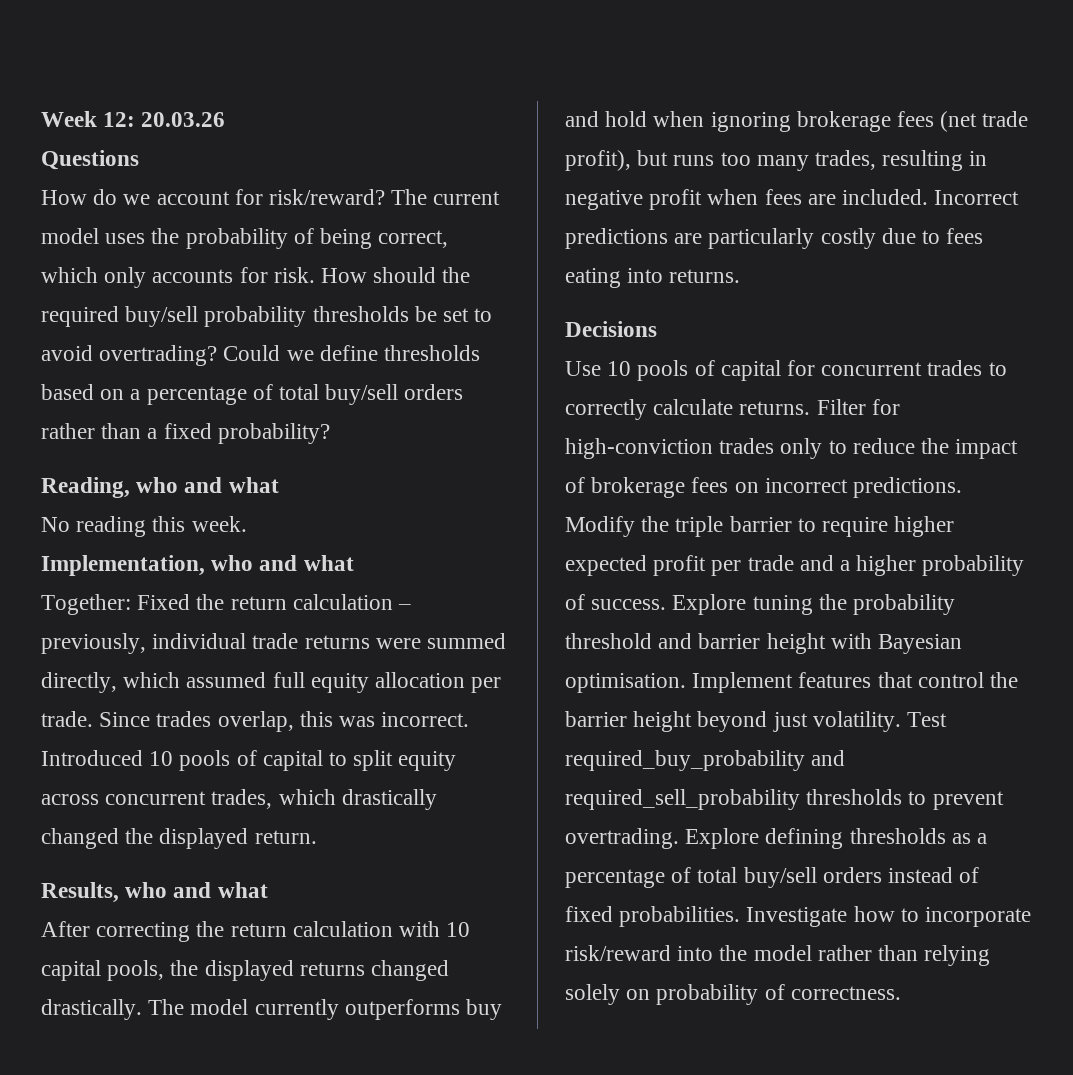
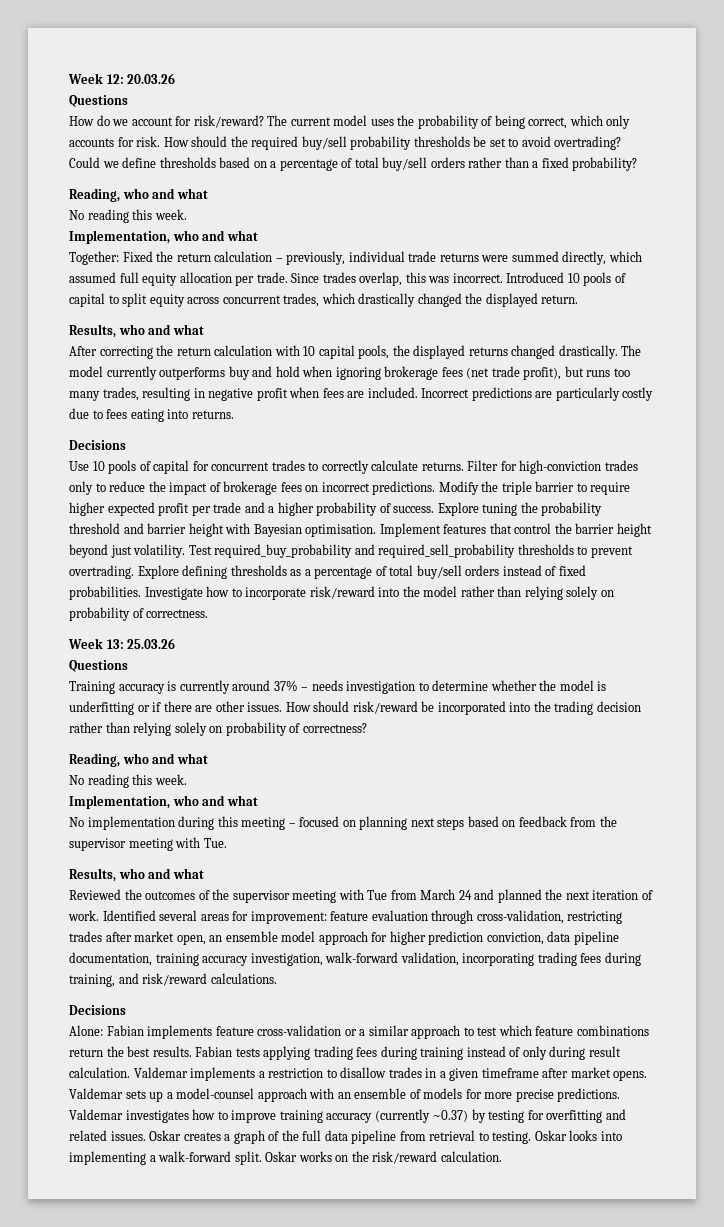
+ Week 13: 25.03.26
+ Questions
+ Training accuracy is currently around 37% – needs investigation to determine whether the model is underfitting or if there are other issues. How should risk/reward be incorporated into the trading decision rather than relying solely on probability of correctness?
+ Reading, who and what
+ No reading this week.
+ Implementation, who and what
+ No implementation during this meeting – focused on planning next steps based on feedback from the supervisor meeting with Tue.
+ Results, who and what
+ Reviewed the outcomes of the supervisor meeting with Tue from March 24 and planned the next iteration of work. Identified several areas for improvement: feature evaluation through cross-validation, restricting trades after market open, an ensemble model approach for higher prediction conviction, data pipeline documentation, training accuracy investigation, walk-forward validation, incorporating trading fees during training, and risk/reward calculations.
+ Decisions
+ Alone: Fabian implements feature cross-validation or a similar approach to test which feature combinations return the best results. Fabian tests applying trading fees during training instead of only during result calculation. Valdemar implements a restriction to disallow trades in a given timeframe after market opens. Valdemar sets up a model-counsel approach with an ensemble of models for more precise predictions. Valdemar investigates how to improve training accuracy (currently ~0.37) by testing for overfitting and related issues. Oskar creates a graph of the full data pipeline from retrieval to testing. Oskar looks into implementing a walk-forward split. Oskar works on the risk/reward calculation.

